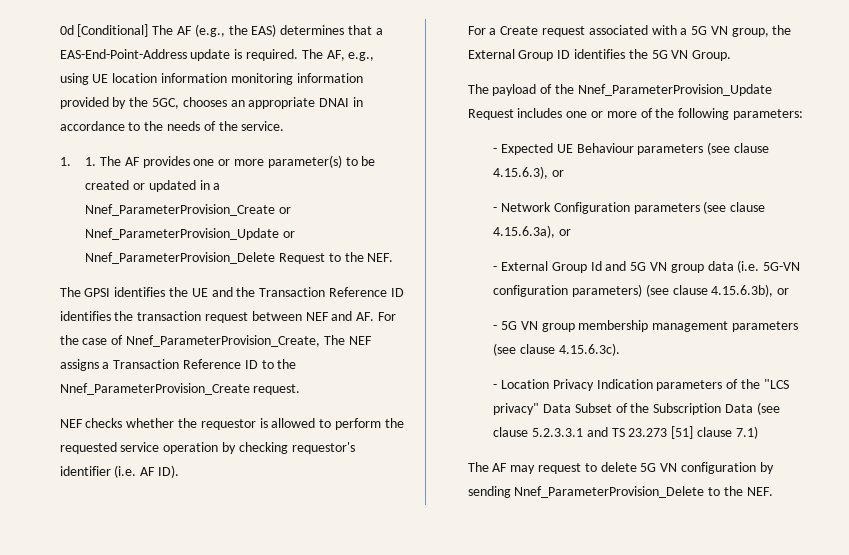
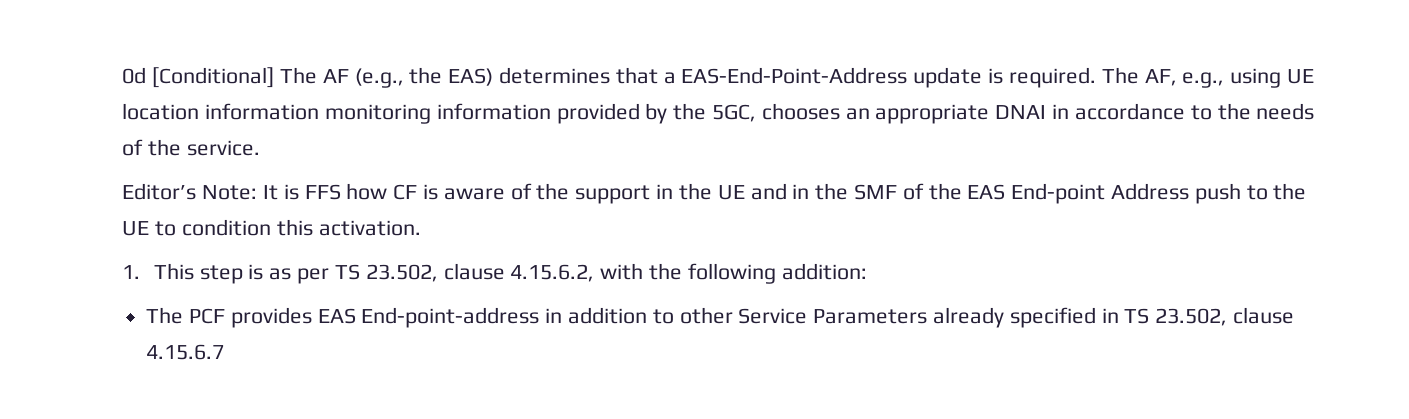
- 1. 1. The AF provides one or more parameter(s) to be created or updated in a Nnef_ParameterProvision_Create or Nnef_ParameterProvision_Update or Nnef_ParameterProvision_Delete Request to the NEF.
- The GPSI identifies the UE and the Transaction Reference ID identifies the transaction request between NEF and AF. For the case of Nnef_ParameterProvision_Create, The NEF assigns a Transaction Reference ID to the Nnef_ParameterProvision_Create request.
- NEF checks whether the requestor is allowed to perform the requested service operation by checking requestor's identifier (i.e. AF ID).
- For a Create request associated with a 5G VN group, the External Group ID identifies the 5G VN Group.
- The payload of the Nnef_ParameterProvision_Update Request includes one or more of the following parameters:
- - Expected UE Behaviour parameters (see clause 4.15.6.3), or
- - Network Configuration parameters (see clause 4.15.6.3a), or
- - External Group Id and 5G VN group data (i.e. 5G-VN configuration parameters) (see clause 4.15.6.3b), or
- - 5G VN group membership management parameters (see clause 4.15.6.3c).
- - Location Privacy Indication parameters of the "LCS privacy" Data Subset of the Subscription Data (see clause 5.2.3.3.1 and TS 23.273 [51] clause 7.1)
- The AF may request to delete 5G VN configuration by sending Nnef_ParameterProvision_Delete to the NEF.
+ Editor’s Note: It is FFS how CF is aware of the support in the UE and in the SMF of the EAS End-point Address push to the UE to condition this activation.
+ 1. This step is as per TS 23.502, clause 4.15.6.2, with the following addition:
+ The PCF provides EAS End-point-address in addition to other Service Parameters already specified in TS 23.502, clause 4.15.6.7

